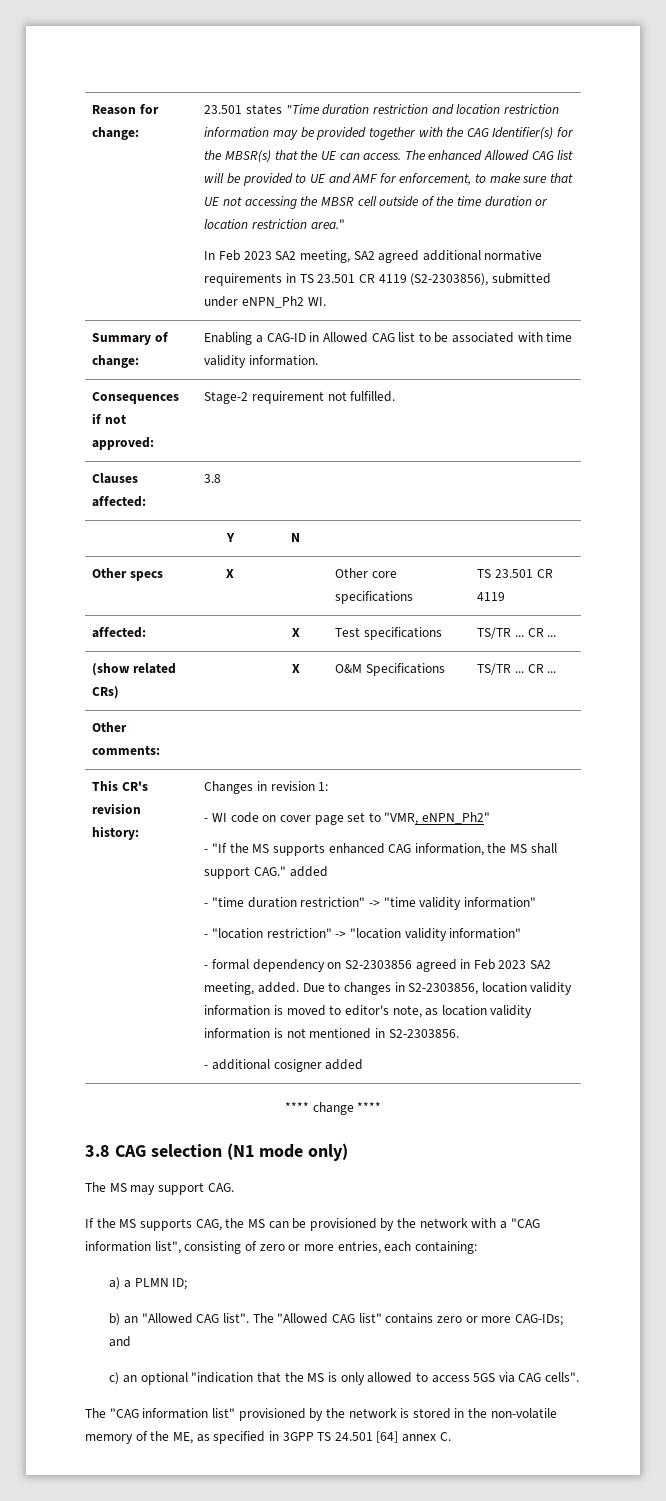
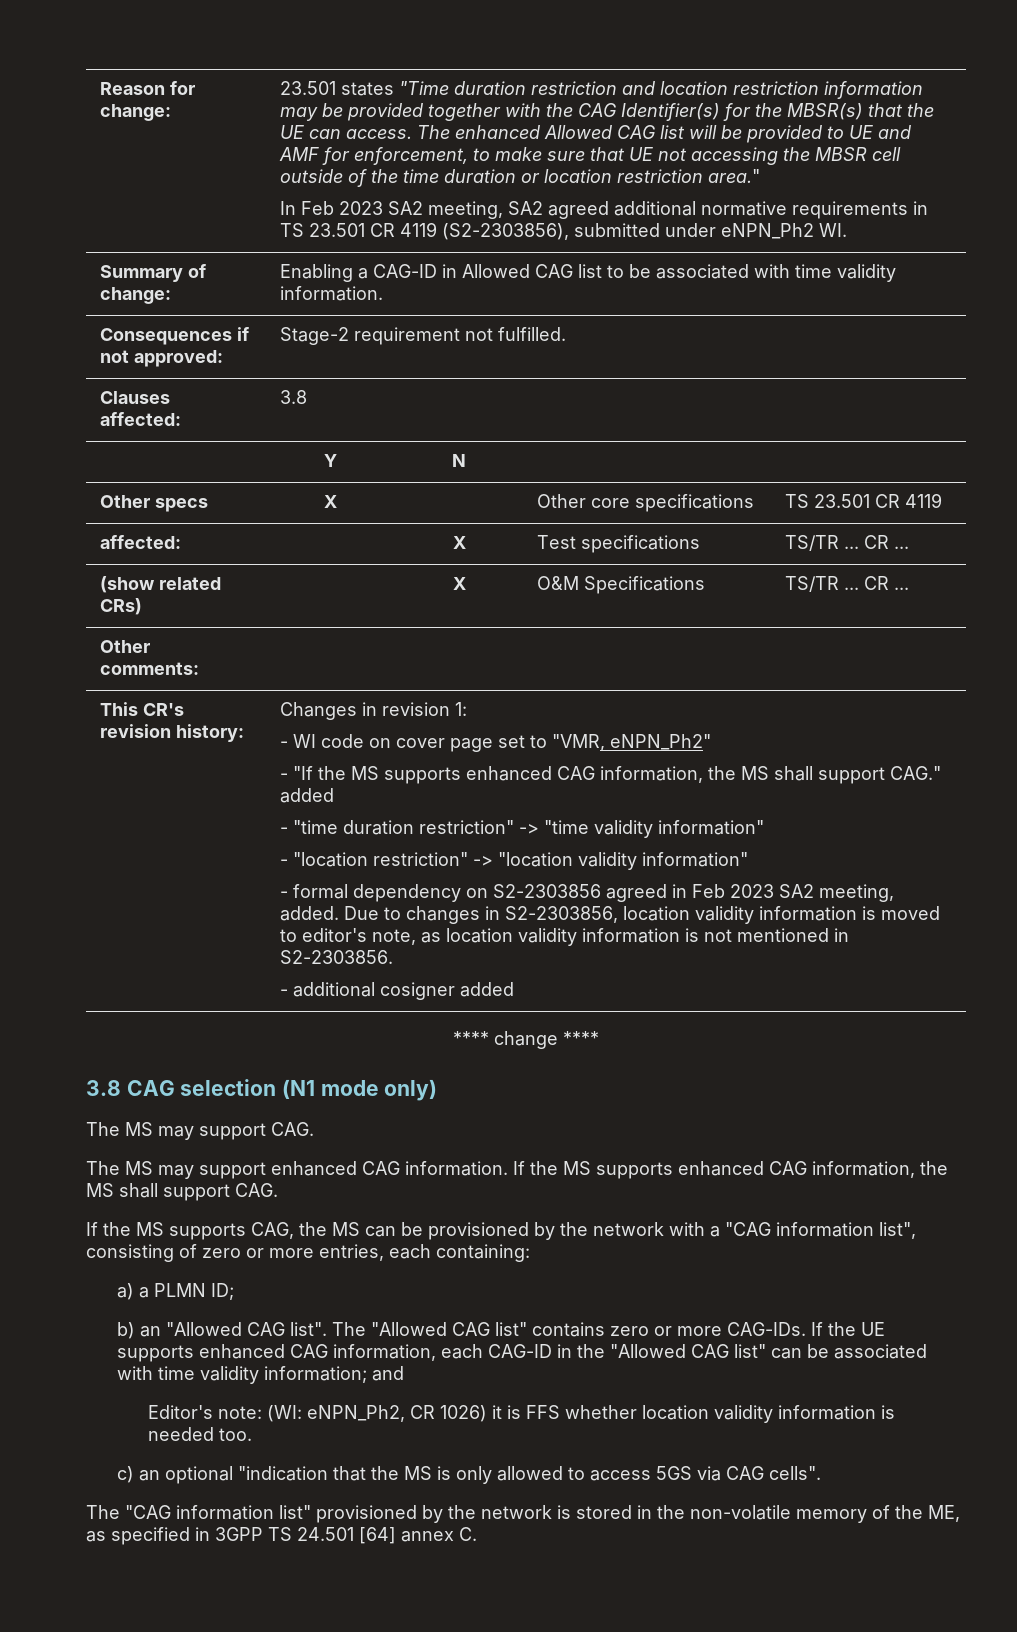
+ The MS may support enhanced CAG information. If the MS supports enhanced CAG information, the MS shall support CAG.
- The "Allowed CAG list" contains zero or more CAG-IDs; and
+ The "Allowed CAG list" contains zero or more CAG-IDs. If the UE supports enhanced CAG information, each CAG-ID in the "Allowed CAG list" can be associated with time validity information; and
+ Editor's note: (WI: eNPN_Ph2, CR 1026) it is FFS whether location validity information is needed too.

